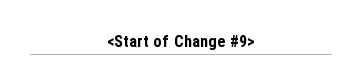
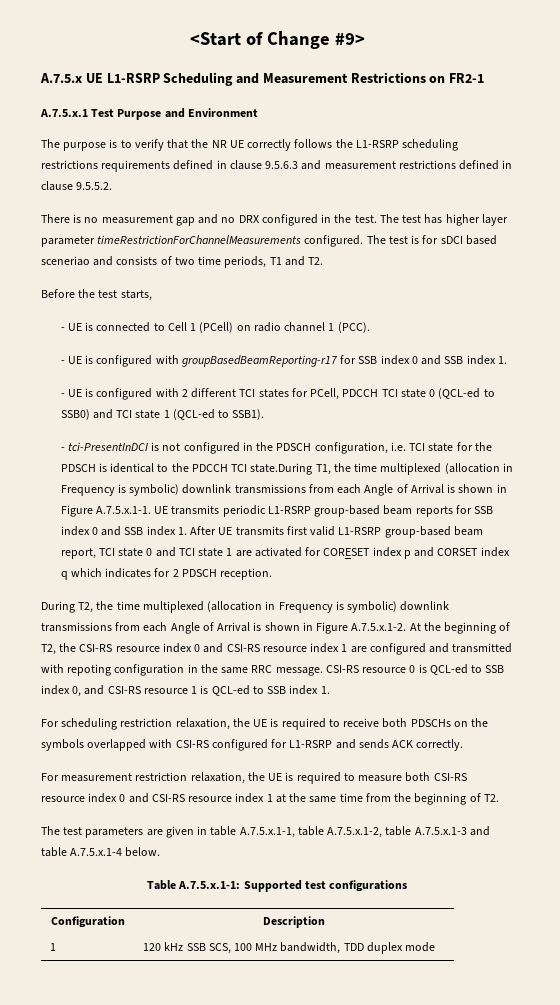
+ A.7.5.x UE L1-RSRP Scheduling and Measurement Restrictions on FR2-1
+ A.7.5.x.1 Test Purpose and Environment
+ The purpose is to verify that the NR UE correctly follows the L1-RSRP scheduling restrictions requirements defined in clause 9.5.6.3 and measurement restrictions defined in clause 9.5.5.2.
+ There is no measurement gap and no DRX configured in the test. The test has higher layer parameter timeRestrictionForChannelMeasurements configured. The test is for sDCI based sceneriao and consists of two time periods, T1 and T2.
+ Before the test starts,
+ - UE is connected to Cell 1 (PCell) on radio channel 1 (PCC).
+ - UE is configured with groupBasedBeamReporting-r17 for SSB index 0 and SSB index 1.
+ - UE is configured with 2 different TCI states for PCell, PDCCH TCI state 0 (QCL-ed to SSB0) and TCI state 1 (QCL-ed to SSB1).
+ - tci-PresentInDCI is not configured in the PDSCH configuration, i.e. TCI state for the PDSCH is identical to the PDCCH TCI state.During T1, the time multiplexed (allocation in Frequency is symbolic) downlink transmissions from each Angle of Arrival is shown in Figure A.7.5.x.1-1. UE transmits periodic L1-RSRP group-based beam reports for SSB index 0 and SSB index 1. After UE transmits first valid L1-RSRP group-based beam report, TCI state 0 and TCI state 1 are activated for CORESET index p and CORSET index q which indicates for 2 PDSCH reception.
+ During T2, the time multiplexed (allocation in Frequency is symbolic) downlink transmissions from each Angle of Arrival is shown in Figure A.7.5.x.1-2. At the beginning of T2, the CSI-RS resource index 0 and CSI-RS resource index 1 are configured and transmitted with repoting configuration in the same RRC message. CSI-RS resource 0 is QCL-ed to SSB index 0, and CSI-RS resource 1 is QCL-ed to SSB index 1.
+ For scheduling restriction relaxation, the UE is required to receive both PDSCHs on the symbols overlapped with CSI-RS configured for L1-RSRP and sends ACK correctly.
+ For measurement restriction relaxation, the UE is required to measure both CSI-RS resource index 0 and CSI-RS resource index 1 at the same time from the beginning of T2.
+ The test parameters are given in table A.7.5.x.1-1, table A.7.5.x.1-2, table A.7.5.x.1-3 and table A.7.5.x.1-4 below.
+ Table A.7.5.x.1-1: Supported test configurations
+ Configuration | Description
+ 1 | 120 kHz SSB SCS, 100 MHz bandwidth, TDD duplex mode

